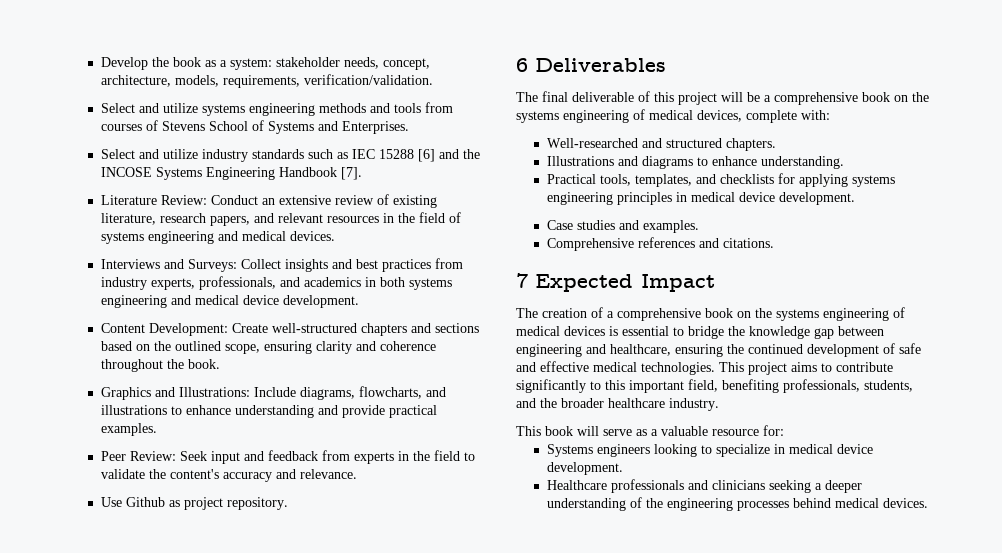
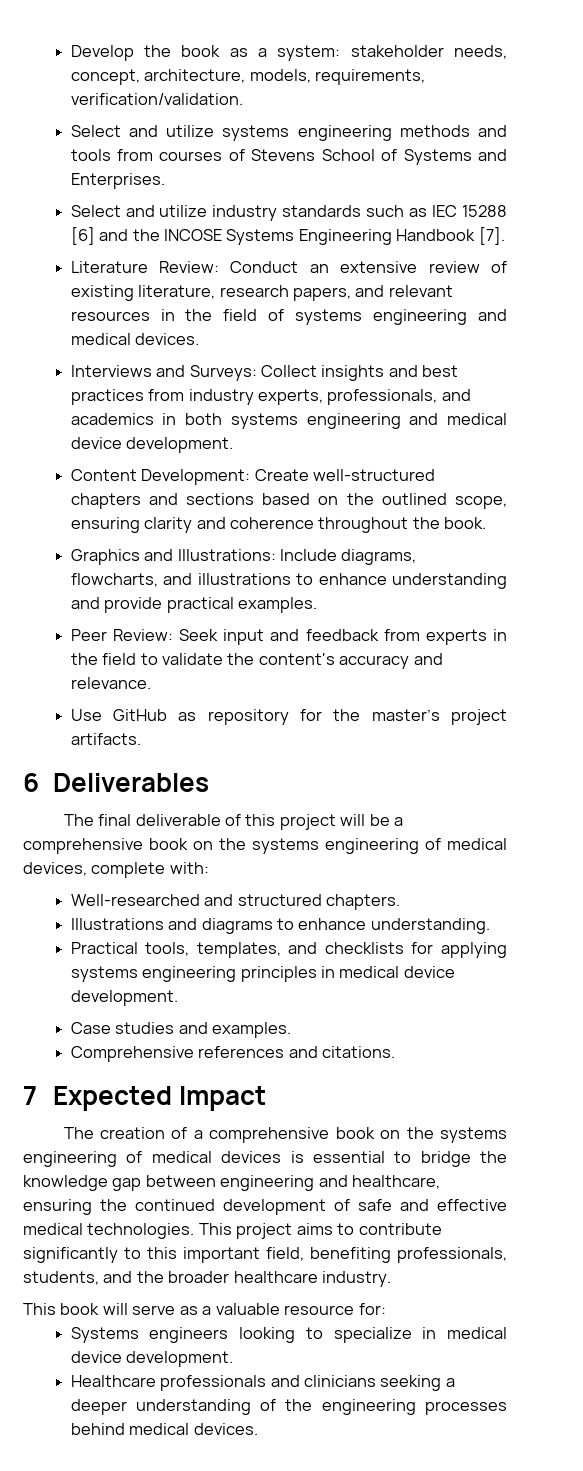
- Use Github as project repository.
+ Use GitHub as repository for the master’s project artifacts.

